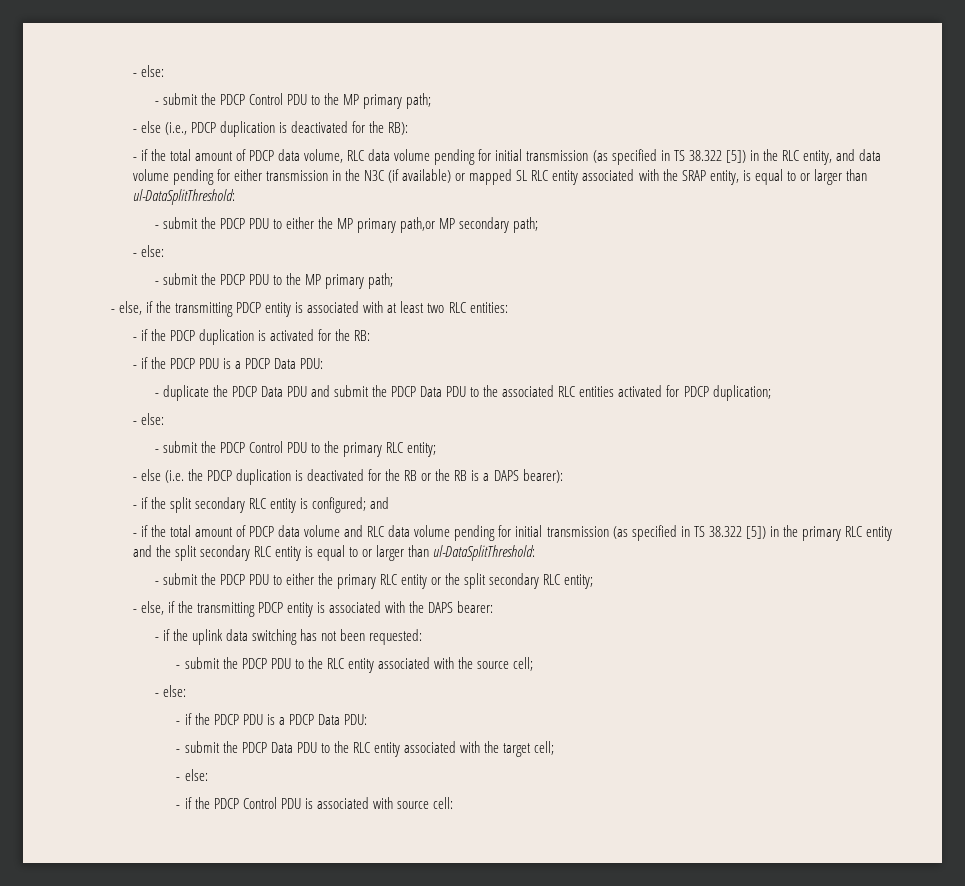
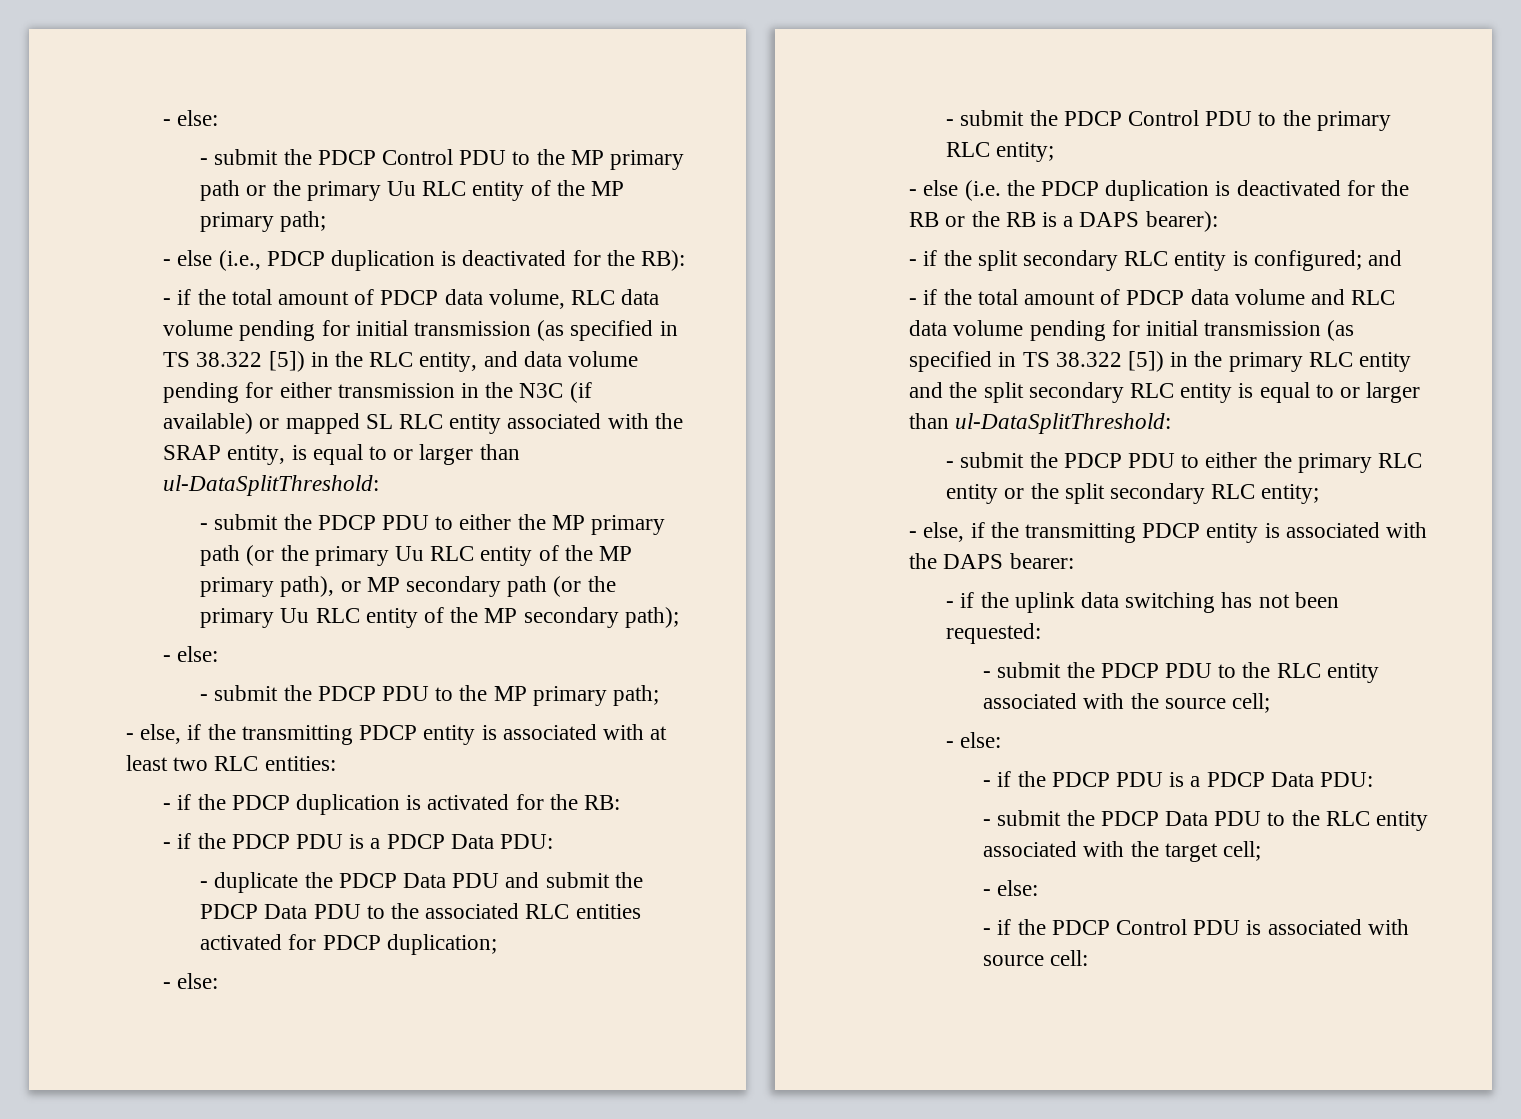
- - submit the PDCP Control PDU to the MP primary path;
+ - submit the PDCP Control PDU to the MP primary path or the primary Uu RLC entity of the MP primary path;
- - submit the PDCP PDU to either the MP primary path,or MP secondary path;
+ - submit the PDCP PDU to either the MP primary path (or the primary Uu RLC entity of the MP primary path), or MP secondary path (or the primary Uu RLC entity of the MP secondary path);

